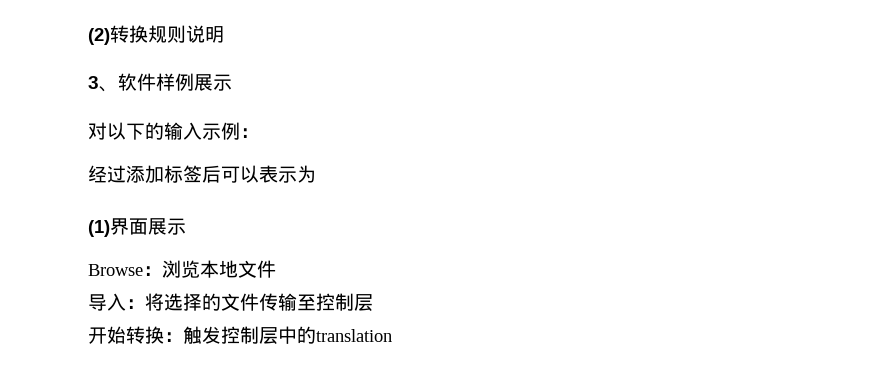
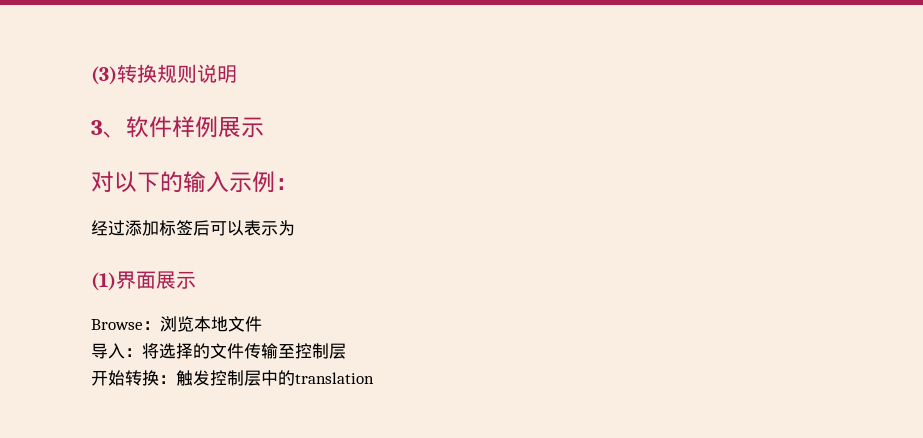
- (2)转换规则说明
+ (3)转换规则说明

